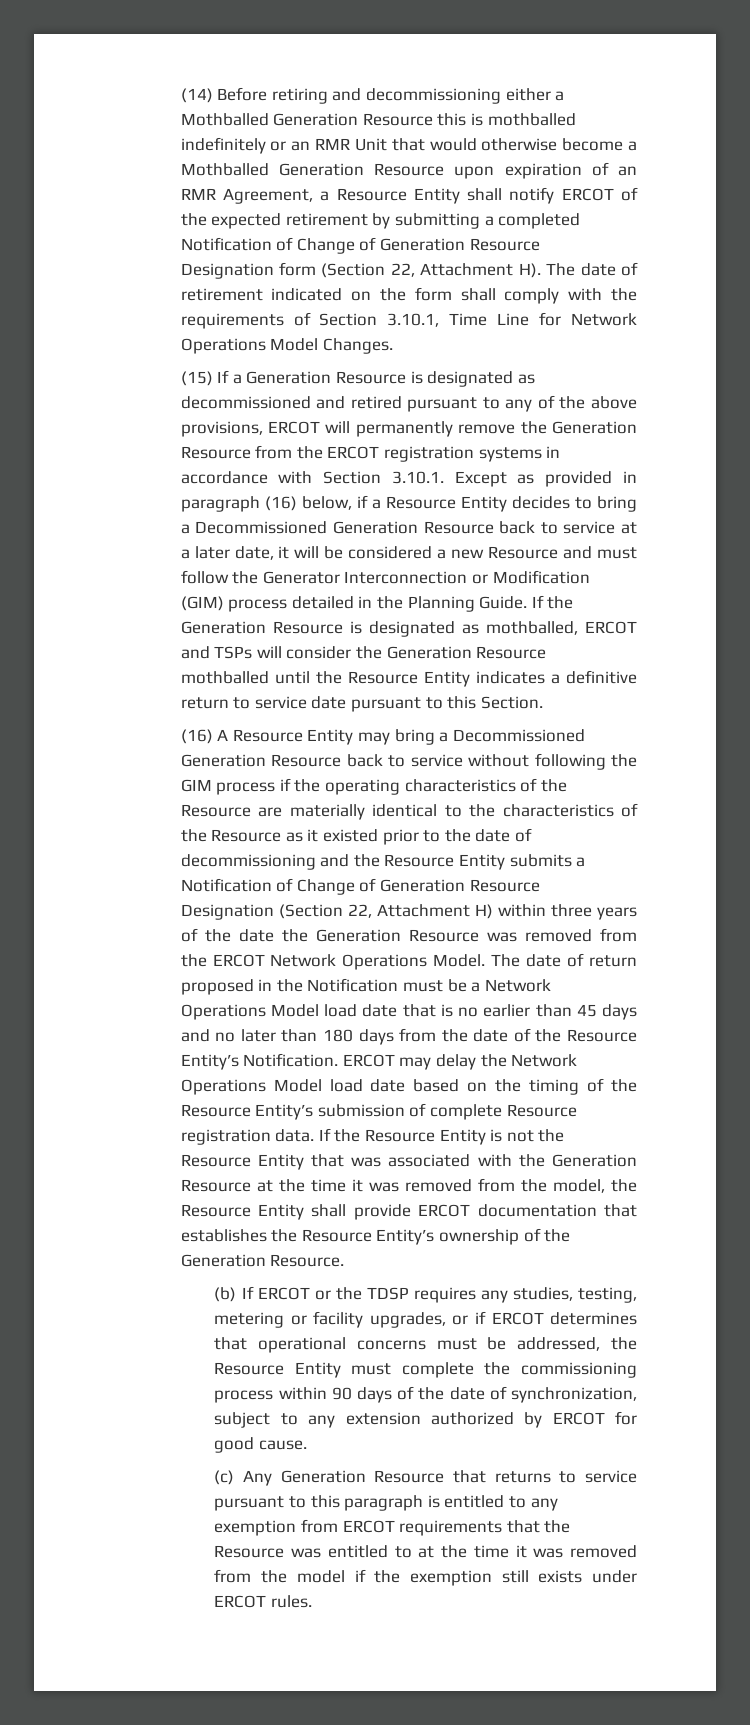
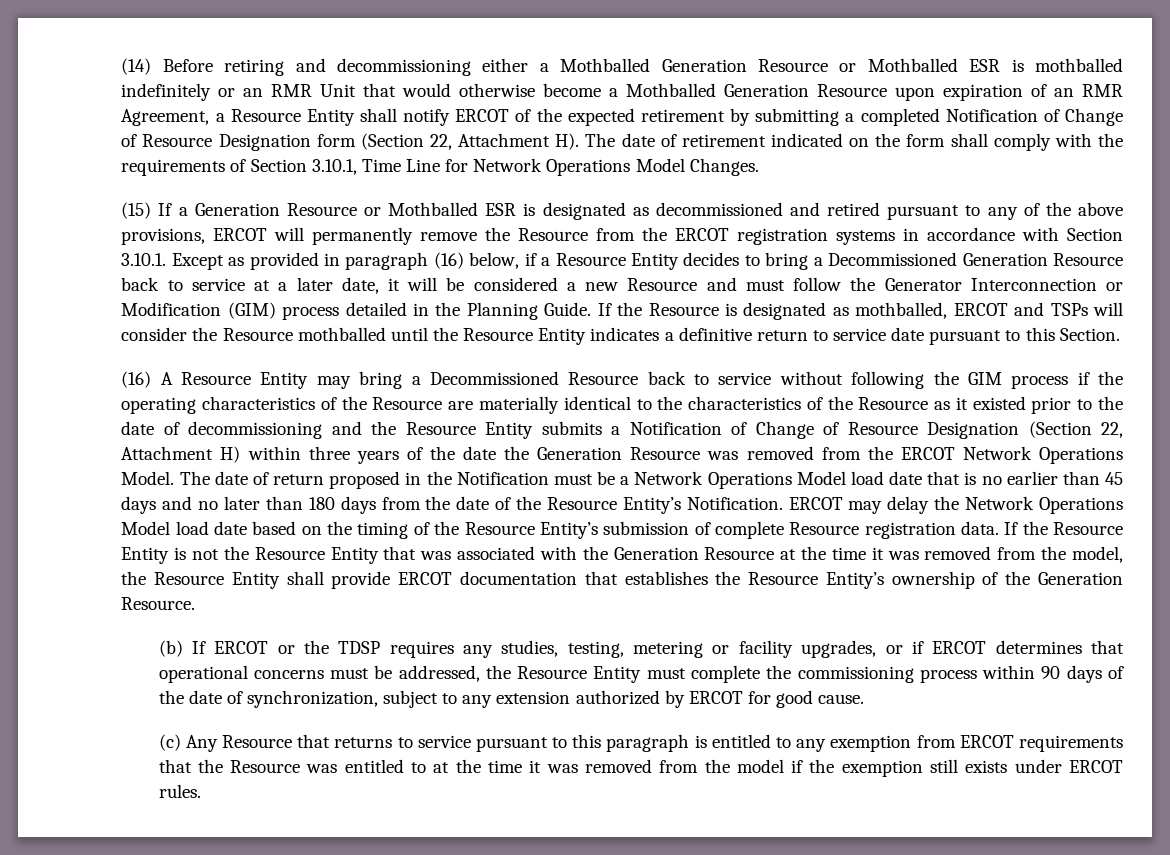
- (14) Before retiring and decommissioning either a Mothballed Generation Resource this is mothballed indefinitely or an RMR Unit that would otherwise become a Mothballed Generation Resource upon expiration of an RMR Agreement, a Resource Entity shall notify ERCOT of the expected retirement by submitting a completed Notification of Change of Generation Resource Designation form (Section 22, Attachment H). The date of retirement indicated on the form shall comply with the requirements of Section 3.10.1, Time Line for Network Operations Model Changes.
+ (14) Before retiring and decommissioning either a Mothballed Generation Resource or Mothballed ESR is mothballed indefinitely or an RMR Unit that would otherwise become a Mothballed Generation Resource upon expiration of an RMR Agreement, a Resource Entity shall notify ERCOT of the expected retirement by submitting a completed Notification of Change of Resource Designation form (Section 22, Attachment H). The date of retirement indicated on the form shall comply with the requirements of Section 3.10.1, Time Line for Network Operations Model Changes.
- (15) If a Generation Resource is designated as decommissioned and retired pursuant to any of the above provisions, ERCOT will permanently remove the Generation Resource from the ERCOT registration systems in accordance with Section 3.10.1. Except as provided in paragraph (16) below, if a Resource Entity decides to bring a Decommissioned Generation Resource back to service at a later date, it will be considered a new Resource and must follow the Generator Interconnection or Modification (GIM) process detailed in the Planning Guide.
+ (15) If a Generation Resource or Mothballed ESR is designated as decommissioned and retired pursuant to any of the above provisions, ERCOT will permanently remove the Resource from the ERCOT registration systems in accordance with Section 3.10.1. Except as provided in paragraph (16) below, if a Resource Entity decides to bring a Decommissioned Generation Resource back to service at a later date, it will be considered a new Resource and must follow the Generator Interconnection or Modification (GIM) process detailed in the Planning Guide.
- If the Generation Resource is designated as mothballed, ERCOT and TSPs will consider the Generation Resource mothballed until the Resource Entity indicates a definitive return to service date pursuant to this Section.
+ If the Resource is designated as mothballed, ERCOT and TSPs will consider the Resource mothballed until the Resource Entity indicates a definitive return to service date pursuant to this Section.
- (16) A Resource Entity may bring a Decommissioned Generation Resource back to service without following the GIM process if the operating characteristics of the Resource are materially identical to the characteristics of the Resource as it existed prior to the date of decommissioning and the Resource Entity submits a Notification of Change of Generation Resource Designation (Section 22, Attachment H) within three years of the date the Generation Resource was removed from the ERCOT Network Operations Model.
+ (16) A Resource Entity may bring a Decommissioned Resource back to service without following the GIM process if the operating characteristics of the Resource are materially identical to the characteristics of the Resource as it existed prior to the date of decommissioning and the Resource Entity submits a Notification of Change of Resource Designation (Section 22, Attachment H) within three years of the date the Generation Resource was removed from the ERCOT Network Operations Model.
- (c) Any Generation Resource that returns to service pursuant to this paragraph is entitled to any exemption from ERCOT requirements that the Resource was entitled to at the time it was removed from the model if the exemption still exists under ERCOT rules.
+ (c) Any Resource that returns to service pursuant to this paragraph is entitled to any exemption from ERCOT requirements that the Resource was entitled to at the time it was removed from the model if the exemption still exists under ERCOT rules.

